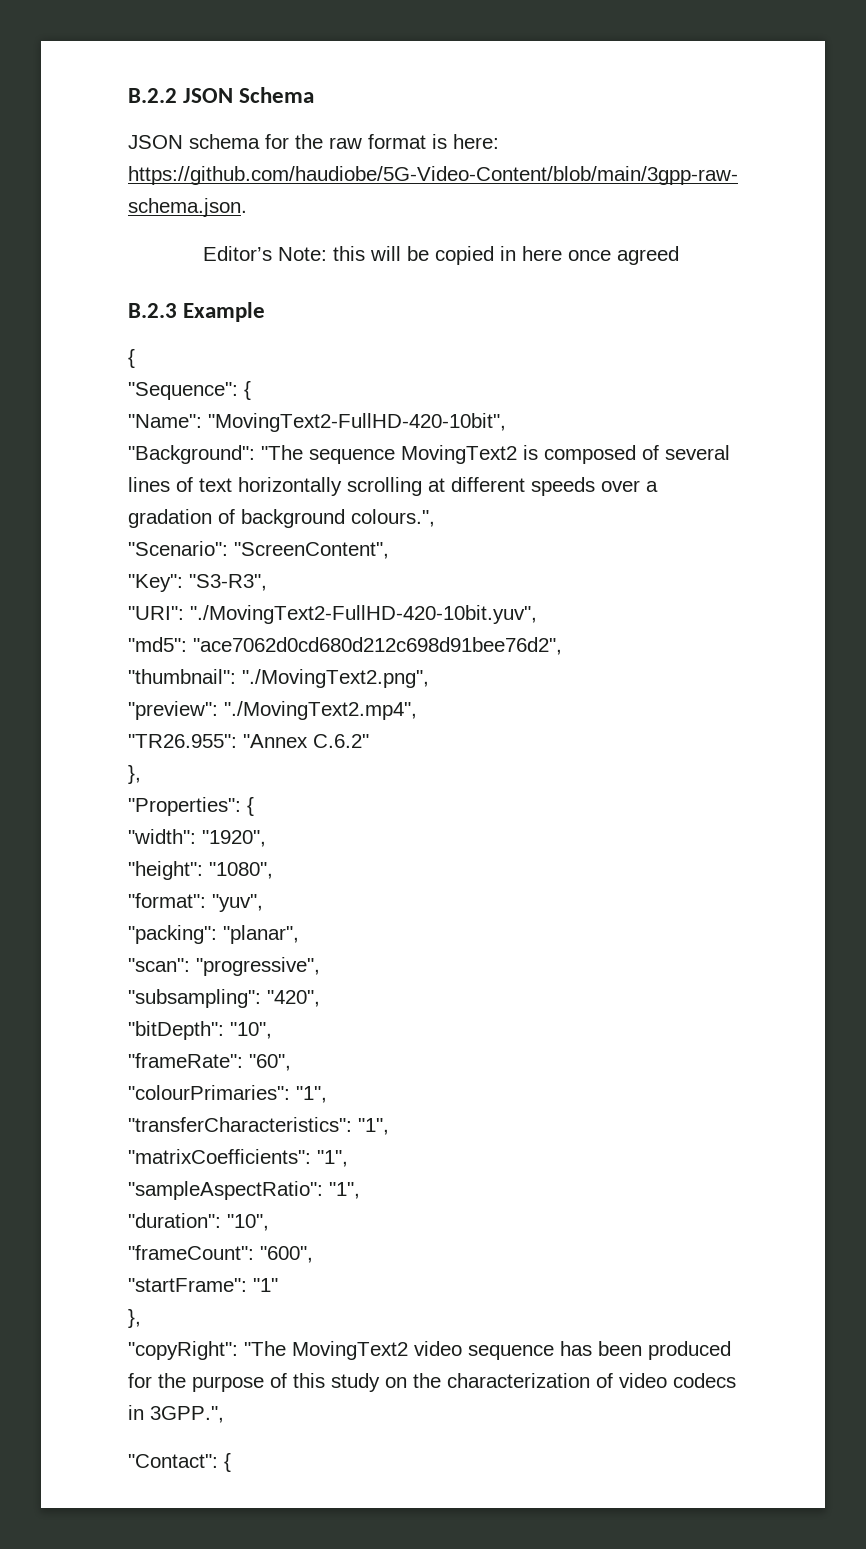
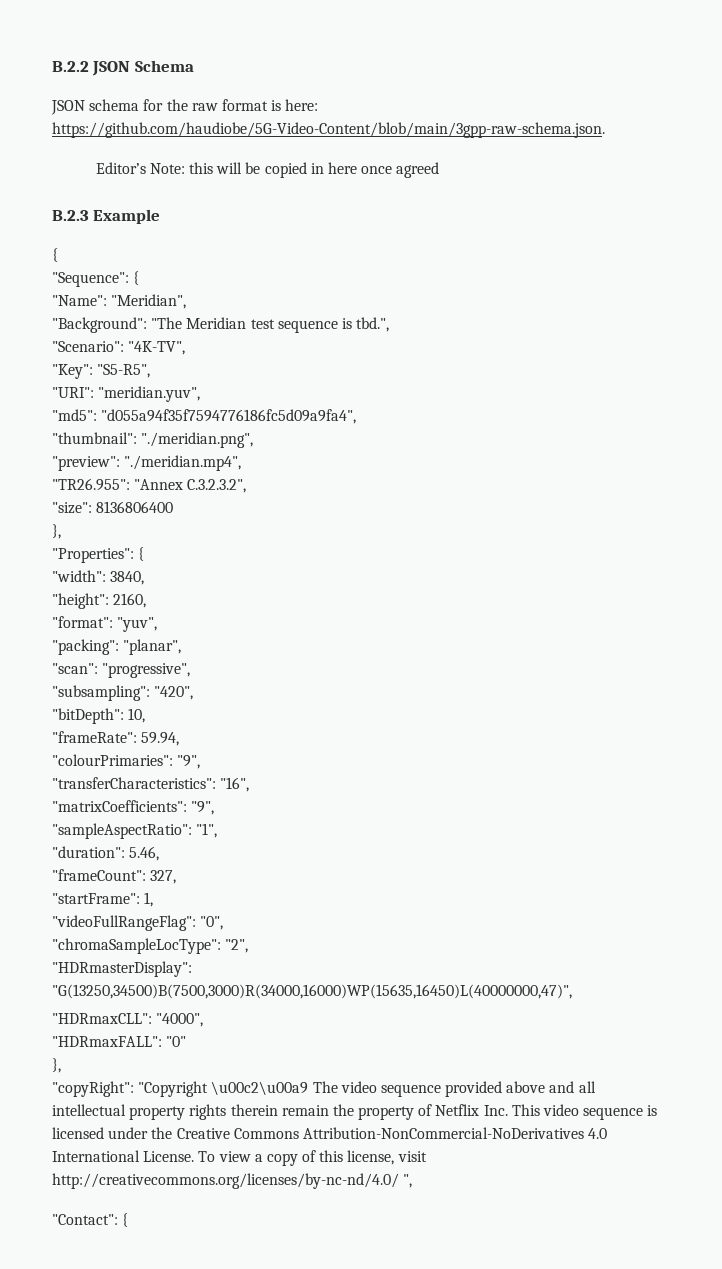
- "Name": "MovingText2-FullHD-420-10bit",
+ "Name": "Meridian",
- "Background": "The sequence MovingText2 is composed of several lines of text horizontally scrolling at different speeds over a gradation of background colours.",
+ "Background": "The Meridian test sequence is tbd.",
- "Scenario": "ScreenContent",
+ "Scenario": "4K-TV",
- "Key": "S3-R3",
+ "Key": "S5-R5",
- "URI": "./MovingText2-FullHD-420-10bit.yuv",
+ "URI": "meridian.yuv",
- "md5": "ace7062d0cd680d212c698d91bee76d2",
+ "md5": "d055a94f35f7594776186fc5d09a9fa4",
- "thumbnail": "./MovingText2.png",
+ "thumbnail": "./meridian.png",
- "preview": "./MovingText2.mp4",
+ "preview": "./meridian.mp4",
- "TR26.955": "Annex C.6.2"
+ "TR26.955": "Annex C.3.2.3.2",
+ "size": 8136806400
- "width": "1920",
+ "width": 3840,
- "height": "1080",
+ "height": 2160,
- "bitDepth": "10",
+ "bitDepth": 10,
- "frameRate": "60",
+ "frameRate": 59.94,
- "colourPrimaries": "1",
+ "colourPrimaries": "9",
- "transferCharacteristics": "1",
+ "transferCharacteristics": "16",
- "matrixCoefficients": "1",
+ "matrixCoefficients": "9",
- "duration": "10",
+ "duration": 5.46,
- "frameCount": "600",
+ "frameCount": 327,
- "startFrame": "1"
+ "startFrame": 1,
+ "videoFullRangeFlag": "0",
+ "chromaSampleLocType": "2",
+ "HDRmasterDisplay": "G(13250,34500)B(7500,3000)R(34000,16000)WP(15635,16450)L(40000000,47)",
+ "HDRmaxCLL": "4000",
+ "HDRmaxFALL": "0"
  },
- "copyRight": "The MovingText2 video sequence has been produced for the purpose of this study on the characterization of video codecs in 3GPP.",
+ "copyRight": "Copyright \u00c2\u00a9 The video sequence provided above and all intellectual property rights therein remain the property of Netflix Inc. This video sequence is licensed under the Creative Commons Attribution-NonCommercial-NoDerivatives 4.0 International License. To view a copy of this license, visit http://creativecommons.org/licenses/by-nc-nd/4.0/ ",

